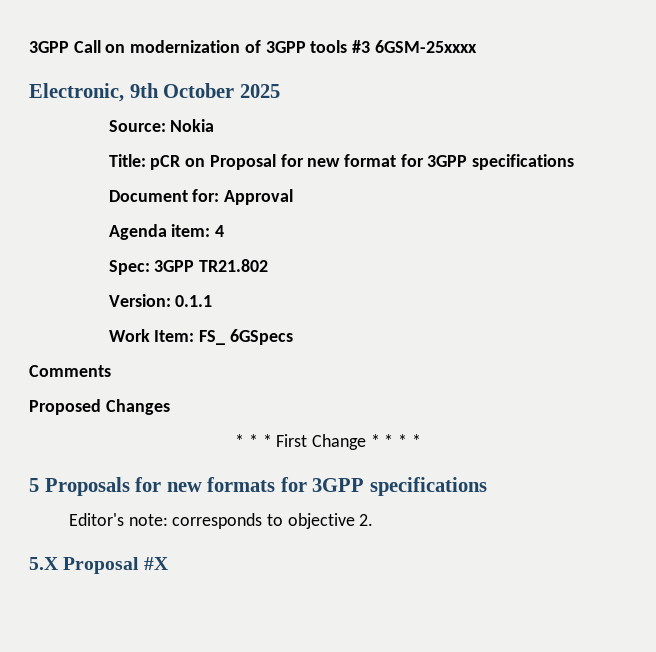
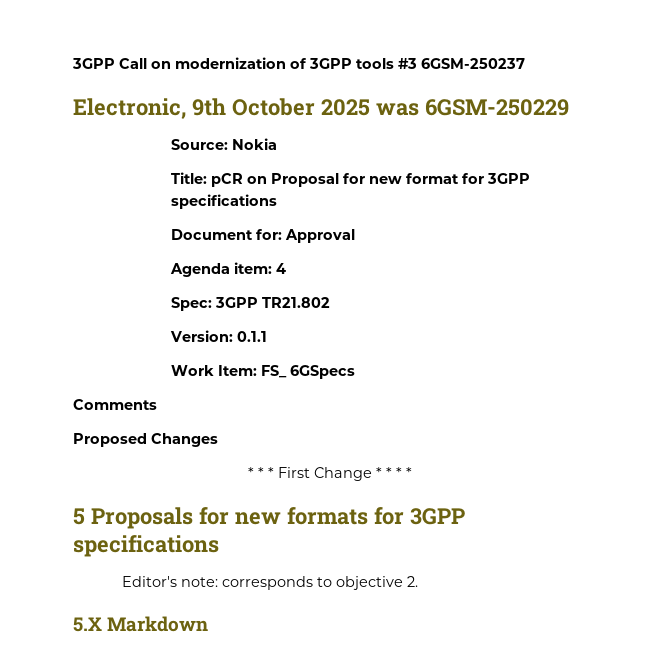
- 3GPP Call on modernization of 3GPP tools #3 6GSM-25xxxx
+ 3GPP Call on modernization of 3GPP tools #3 6GSM-250237
- Electronic, 9th October 2025
+ Electronic, 9th October 2025 was 6GSM-250229
- 5.X Proposal #X
+ 5.X Markdown

